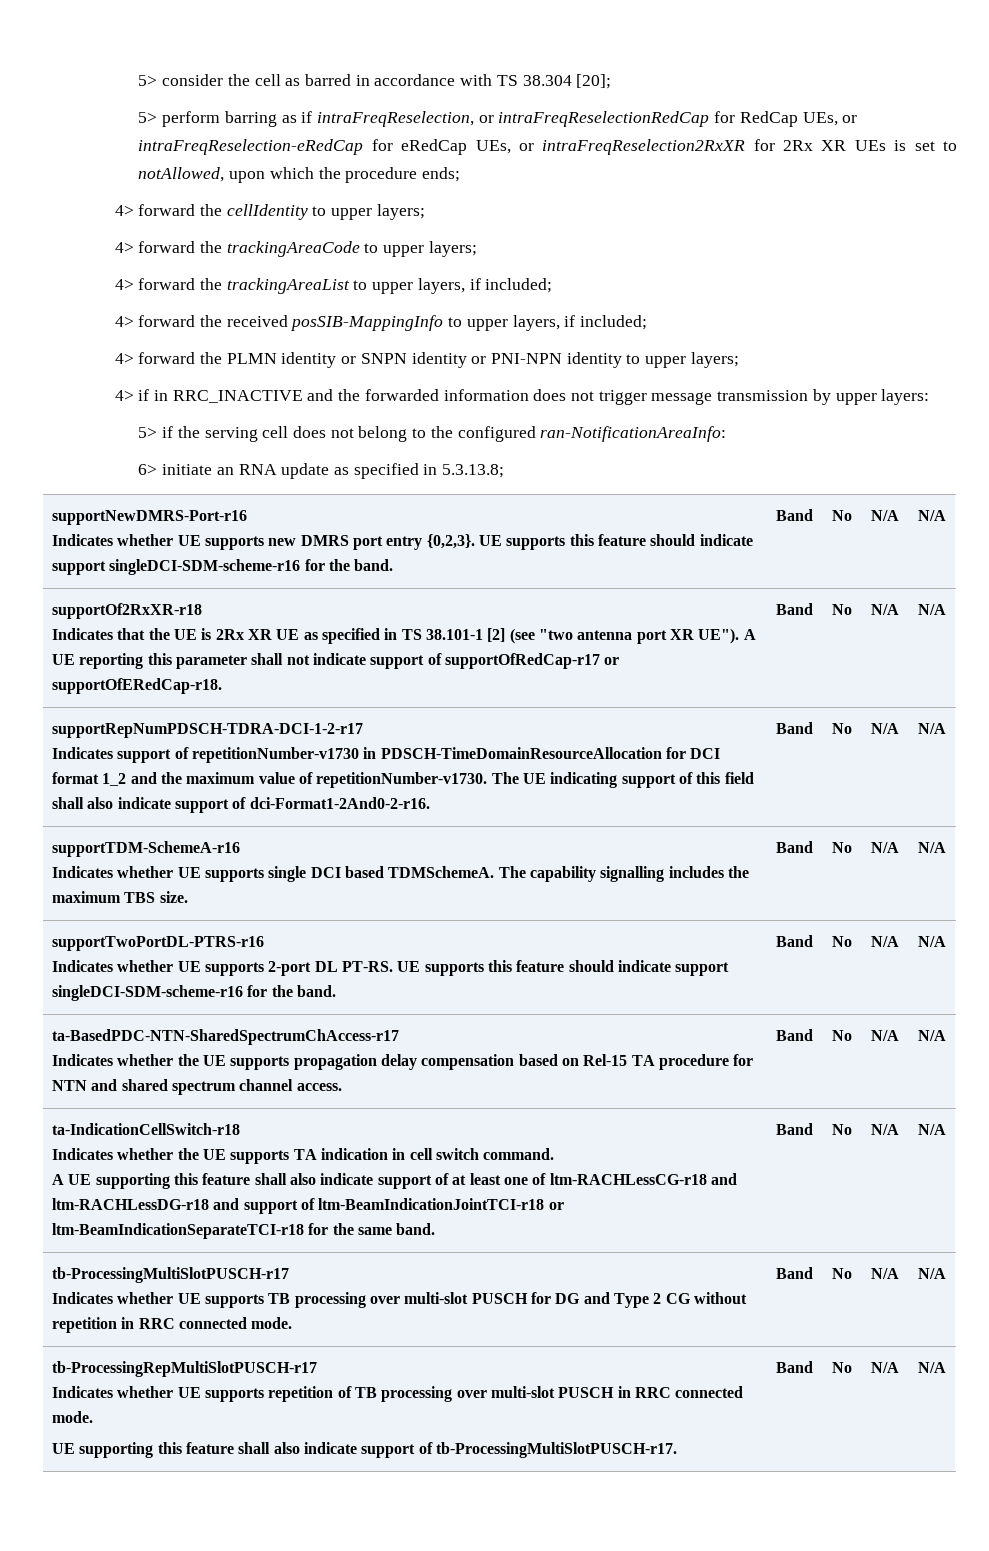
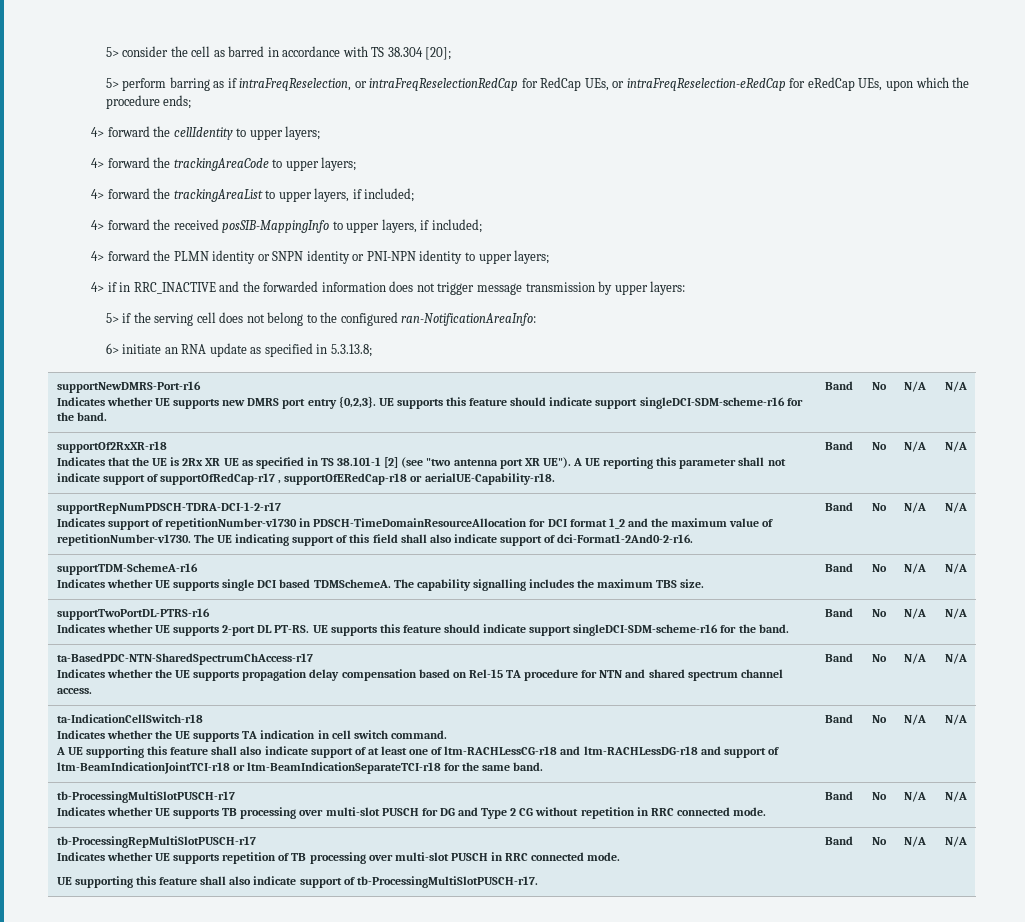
- 5> perform barring as if intraFreqReselection, or intraFreqReselectionRedCap for RedCap UEs, or intraFreqReselection-eRedCap for eRedCap UEs, or intraFreqReselection2RxXR for 2Rx XR UEs is set to notAllowed, upon which the procedure ends;
+ 5> perform barring as if intraFreqReselection, or intraFreqReselectionRedCap for RedCap UEs, or intraFreqReselection-eRedCap for eRedCap UEs, upon which the procedure ends;
  supportOf2RxXR-r18
- Indicates that the UE is 2Rx XR UE as specified in TS 38.101-1 [2] (see "two antenna port XR UE"). A UE reporting this parameter shall not indicate support of supportOfRedCap-r17 or supportOfERedCap-r18. | Band | No | N/A | N/A
+ Indicates that the UE is 2Rx XR UE as specified in TS 38.101-1 [2] (see "two antenna port XR UE"). A UE reporting this parameter shall not indicate support of supportOfRedCap-r17 , supportOfERedCap-r18 or aerialUE-Capability-r18. | Band | No | N/A | N/A

